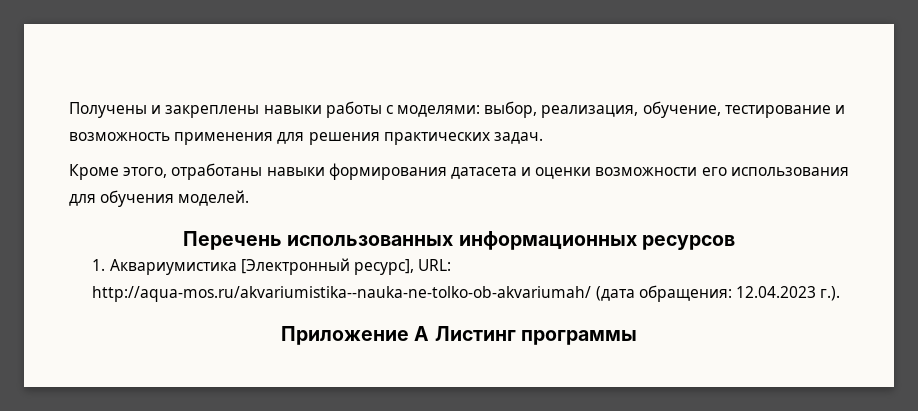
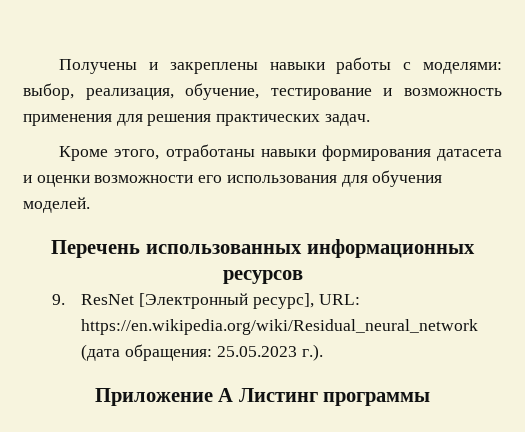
- 1. Аквариумистика [Электронный ресурс], URL: http://aqua-mos.ru/akvariumistika--nauka-ne-tolko-ob-akvariumah/ (дата обращения: 12.04.2023 г.).
+ 9. ResNet [Электронный ресурс], URL: https://en.wikipedia.org/wiki/Residual_neural_network (дата обращения: 25.05.2023 г.).

